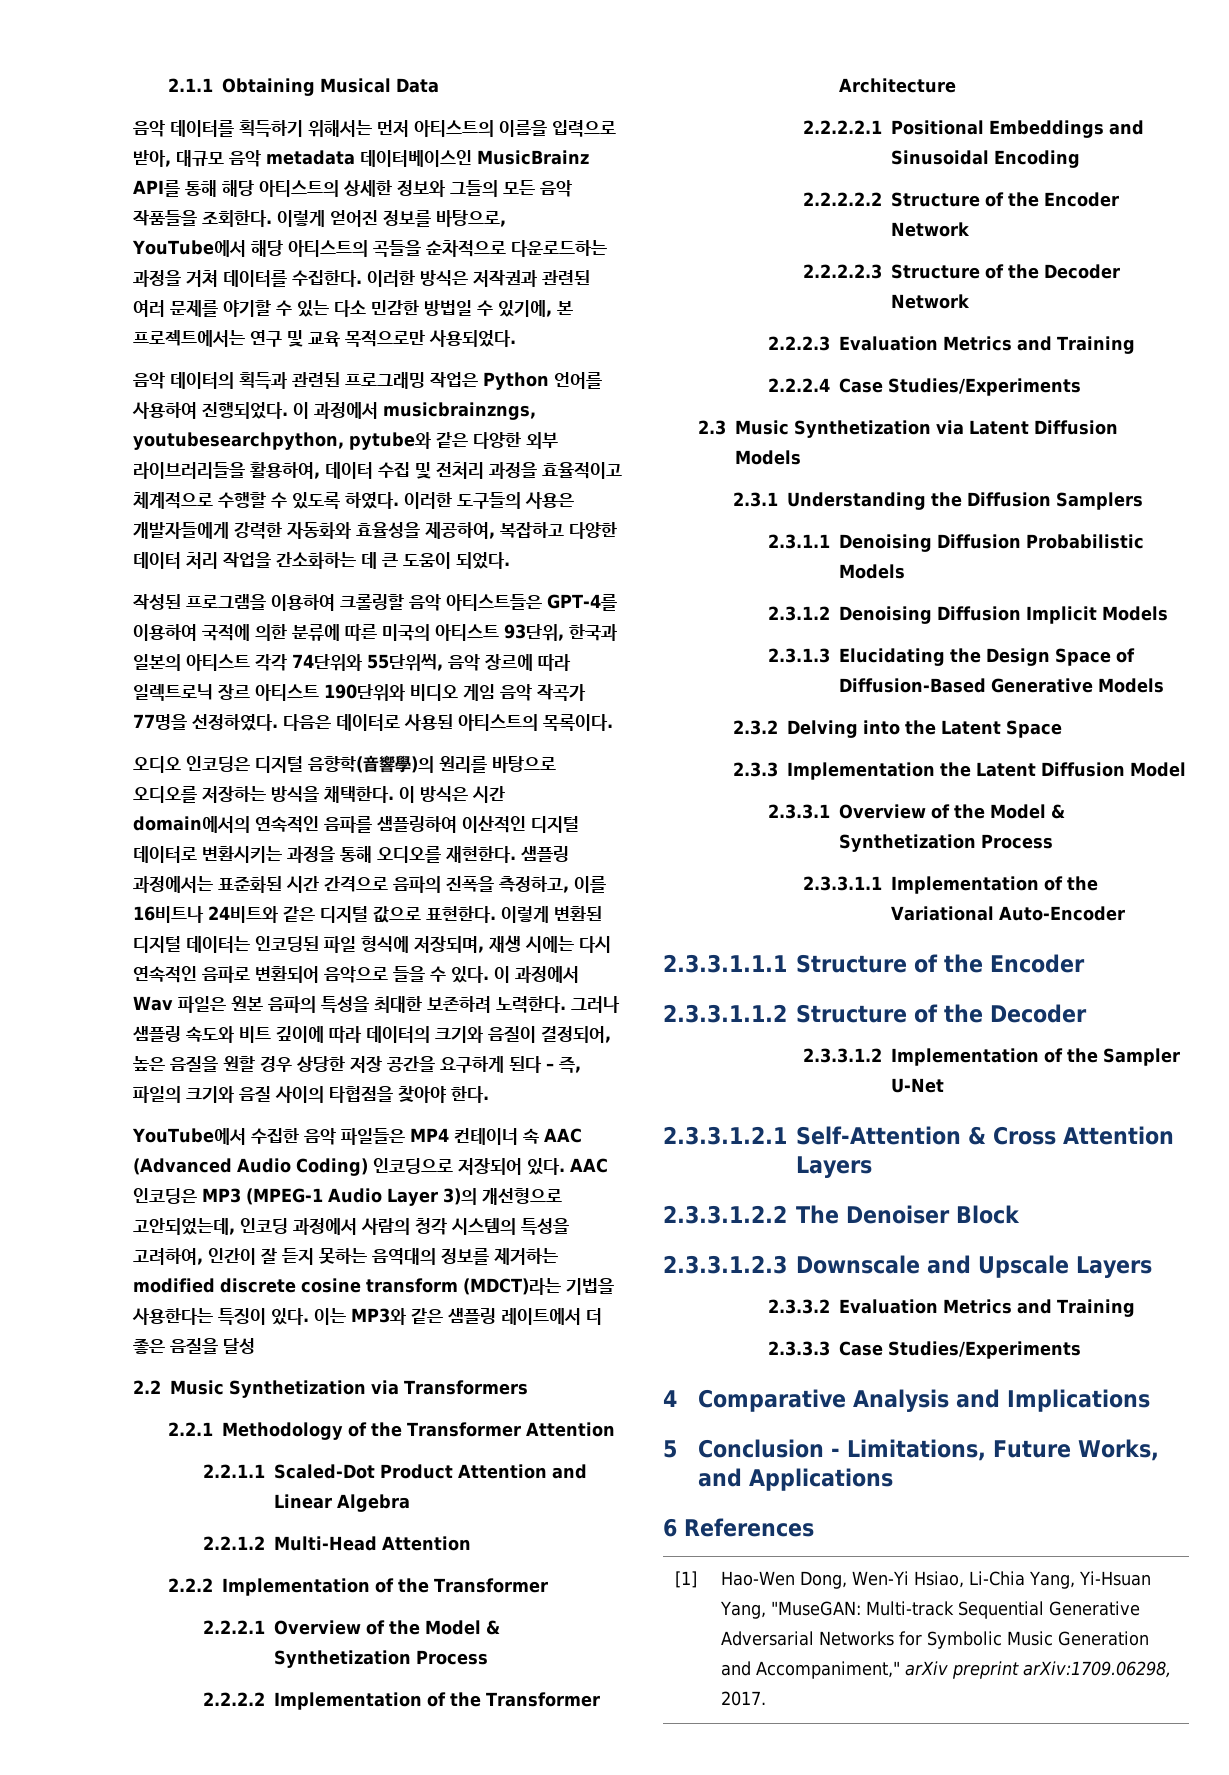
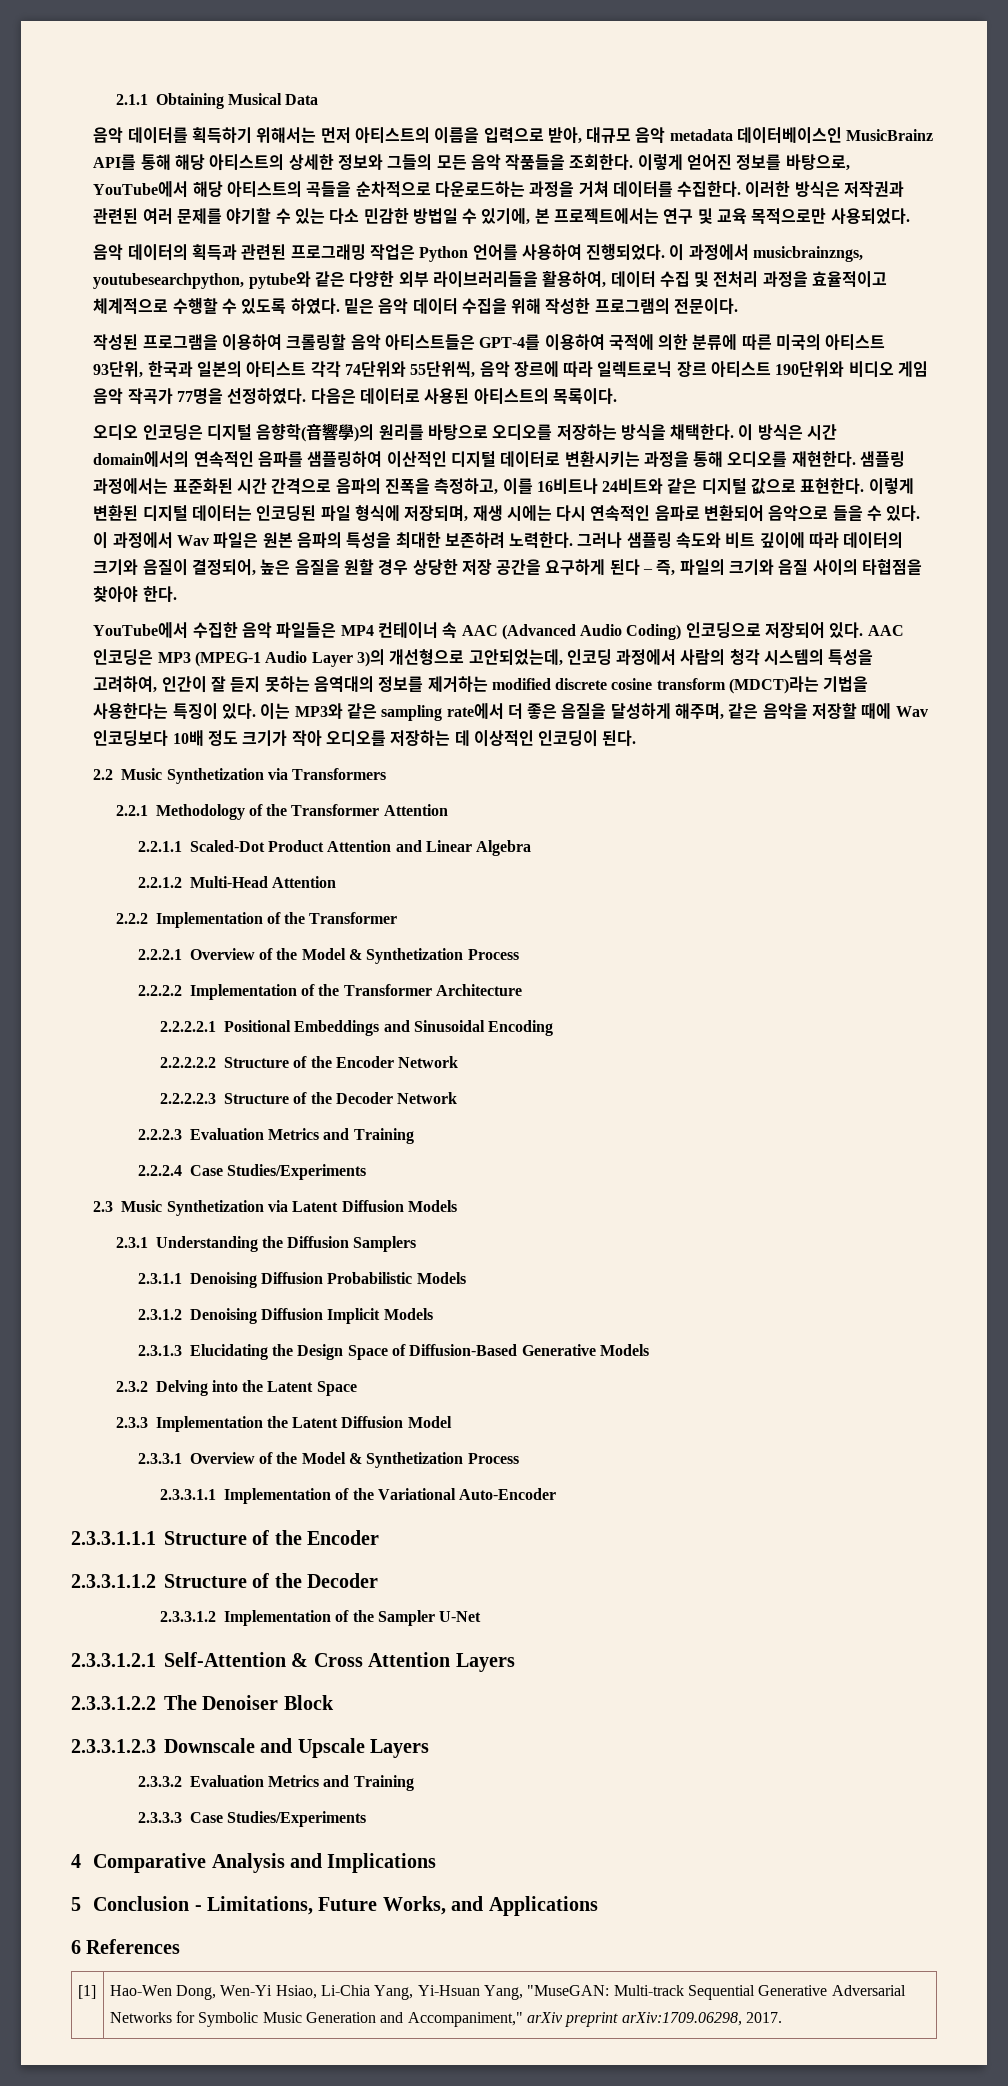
- 이러한 도구들의 사용은 개발자들에게 강력한 자동화와 효율성을 제공하여, 복잡하고 다양한 데이터 처리 작업을 간소화하는 데 큰 도움이 되었다.
+ 밑은 음악 데이터 수집을 위해 작성한 프로그램의 전문이다.
- 이는 MP3와 같은 샘플링 레이트에서 더 좋은 음질을 달성
+ 이는 MP3와 같은 sampling rate에서 더 좋은 음질을 달성하게 해주며, 같은 음악을 저장할 때에 Wav 인코딩보다 10배 정도 크기가 작아 오디오를 저장하는 데 이상적인 인코딩이 된다.

